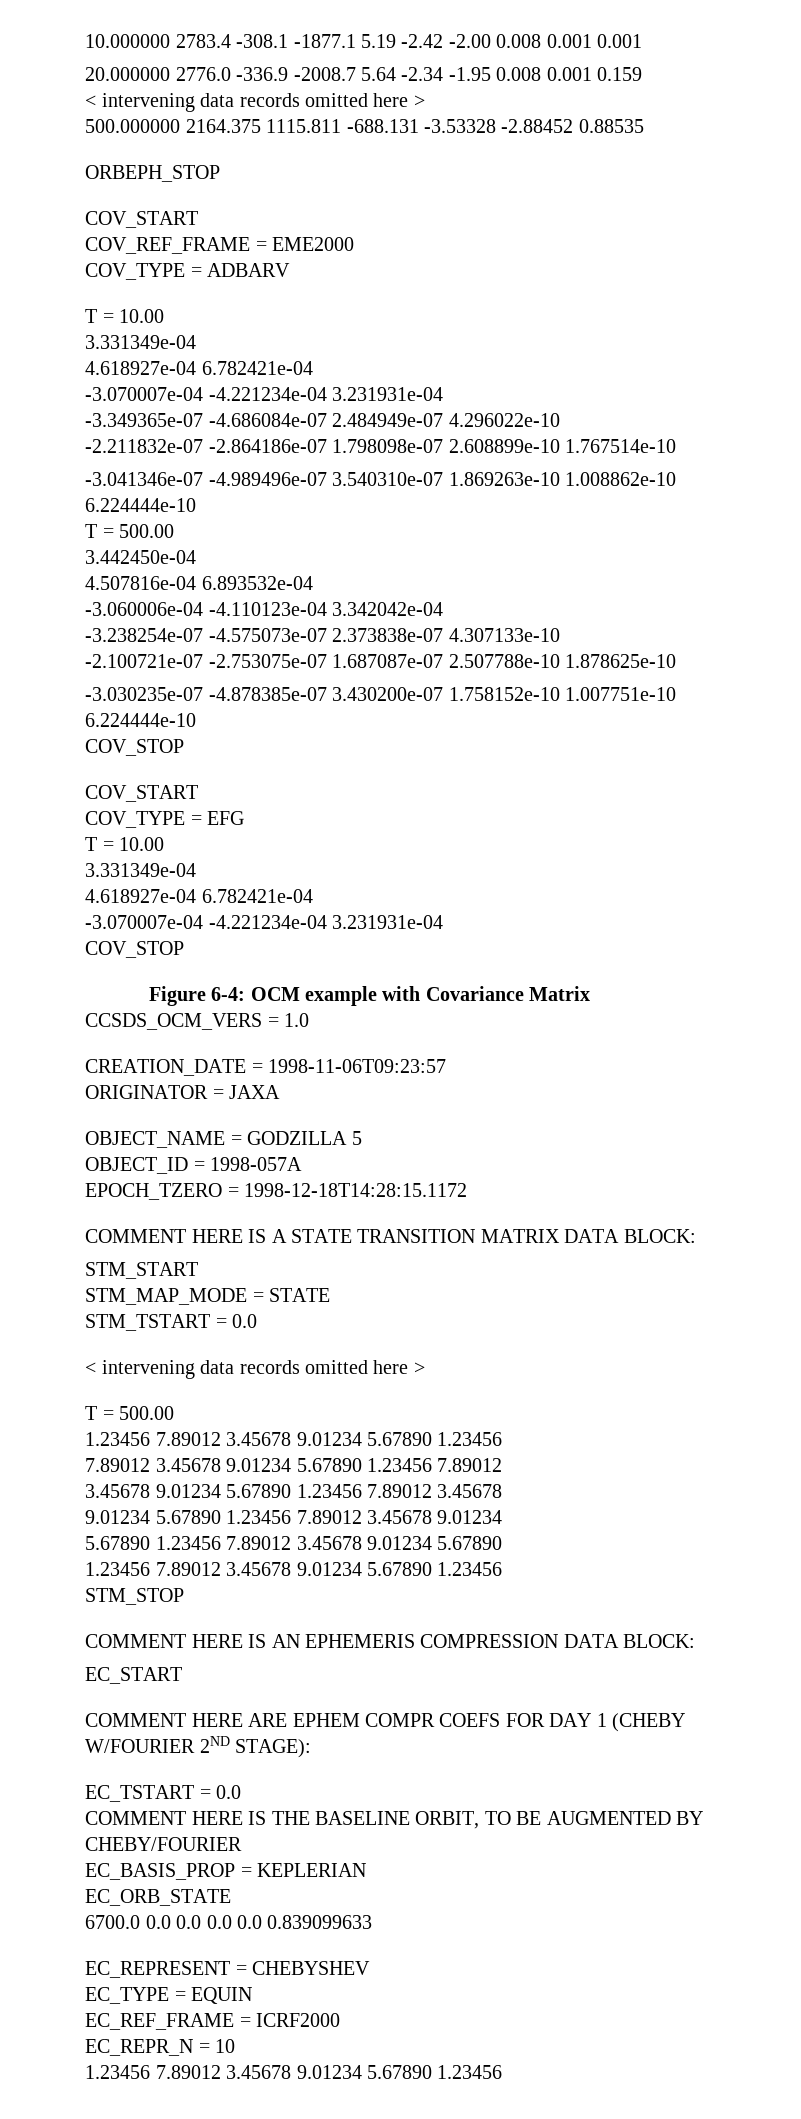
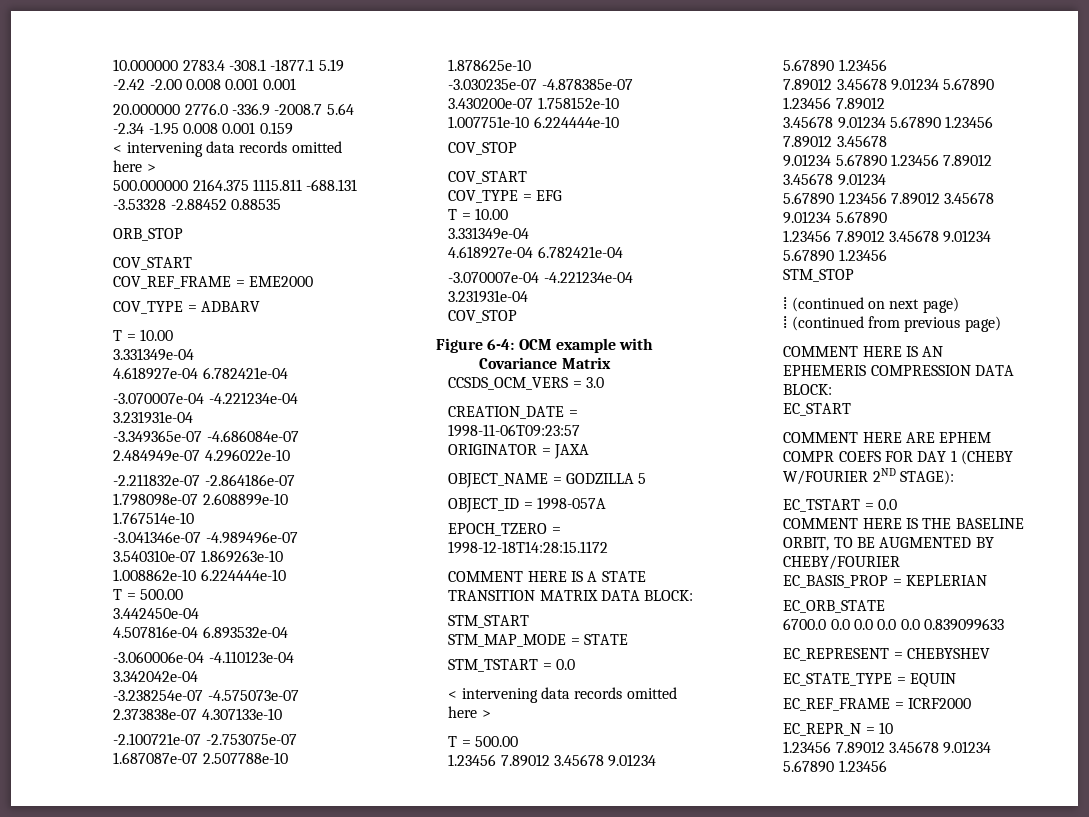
- ORBEPH_STOP
+ ORB_STOP
- CCSDS_OCM_VERS = 1.0
+ CCSDS_OCM_VERS = 3.0
+ ⁞ (continued on next page)
+ ⁞ (continued from previous page)
- EC_TYPE = EQUIN
+ EC_STATE_TYPE = EQUIN

